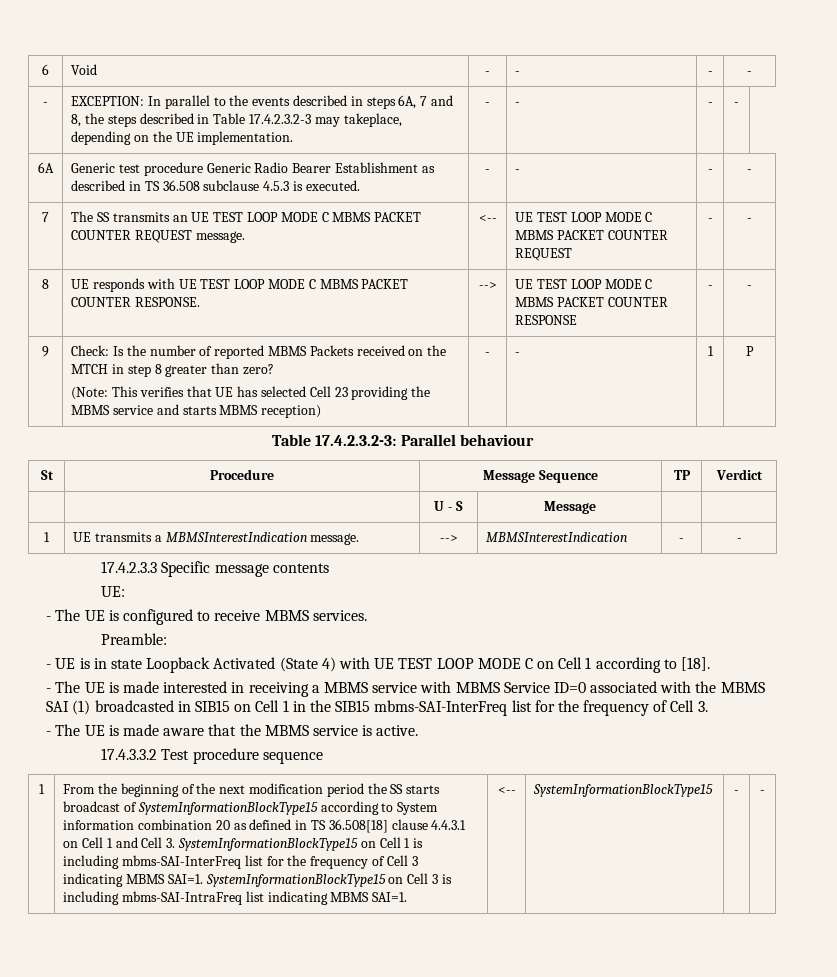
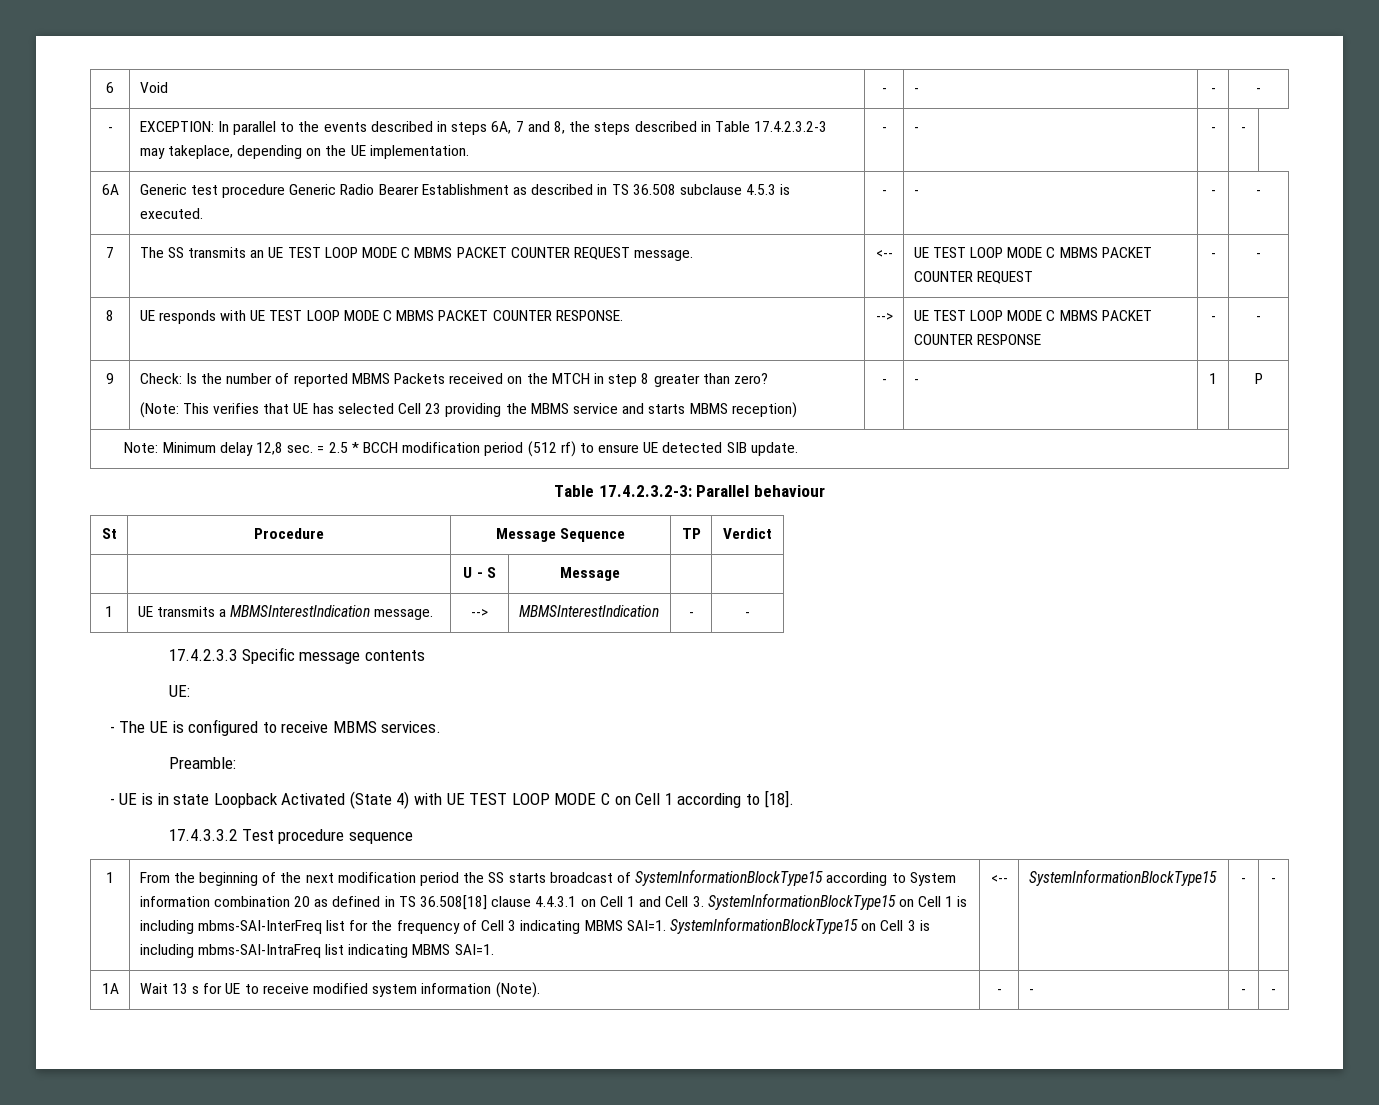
+ Note: Minimum delay 12,8 sec. = 2.5 * BCCH modification period (512 rf) to ensure UE detected SIB update.
- - The UE is made interested in receiving a MBMS service with MBMS Service ID=0 associated with the MBMS SAI (1) broadcasted in SIB15 on Cell 1 in the SIB15 mbms-SAI-InterFreq list for the frequency of Cell 3.
- - The UE is made aware that the MBMS service is active.
+ 1A | Wait 13 s for UE to receive modified system information (Note). | - | - | - | -

